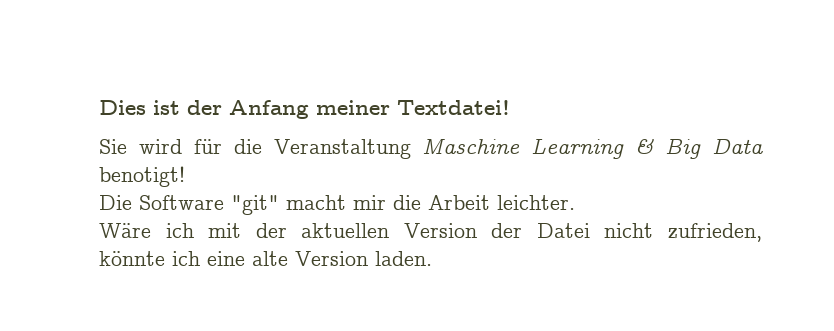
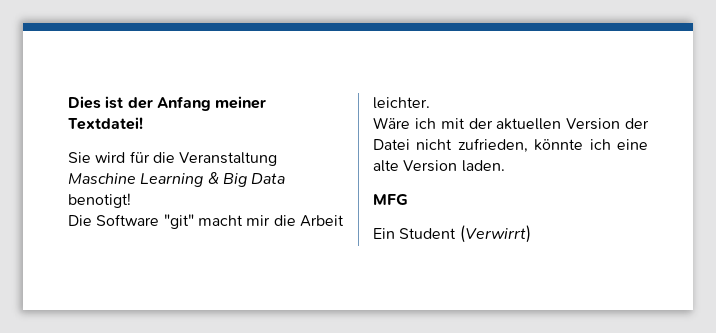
+ MFG
+ Ein Student (Verwirrt)

